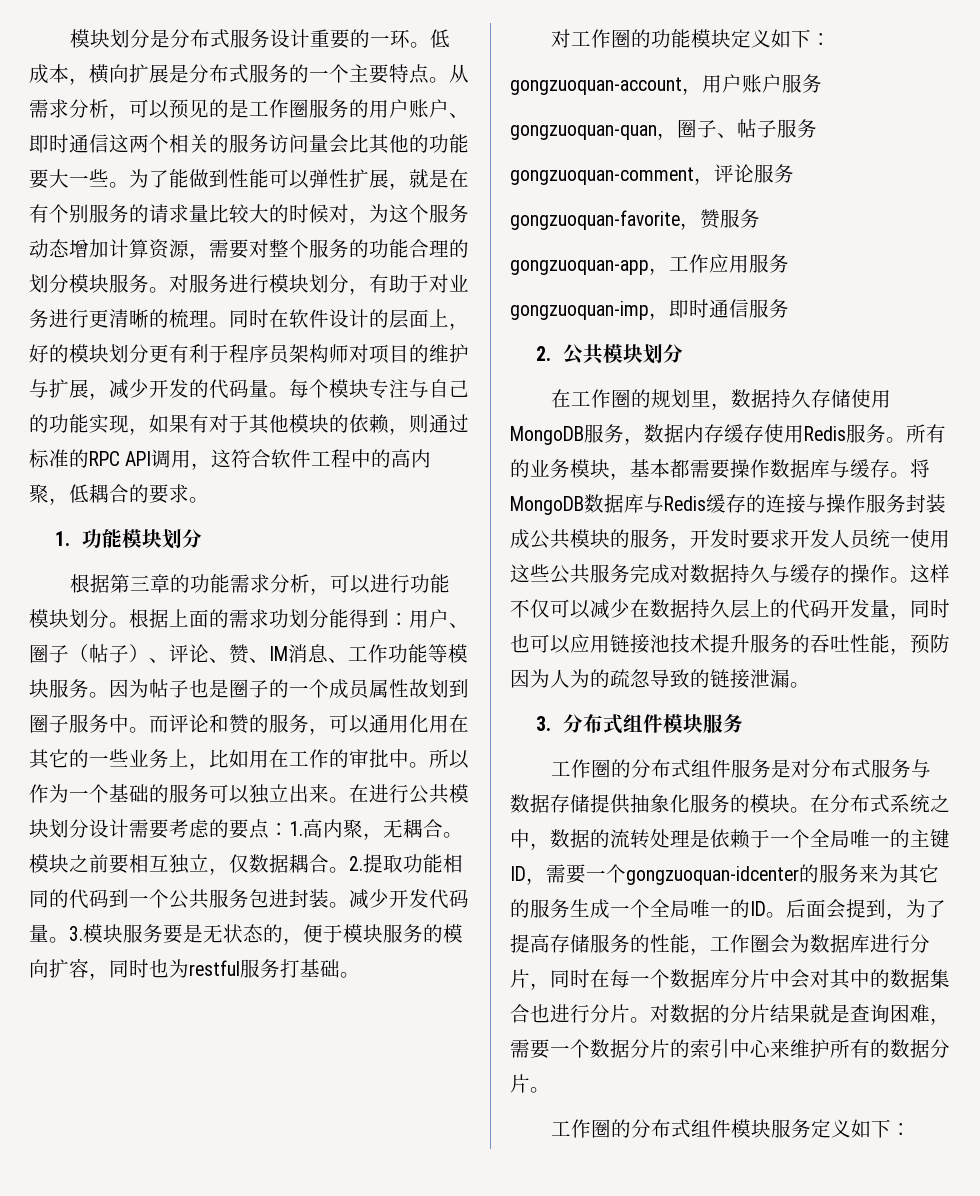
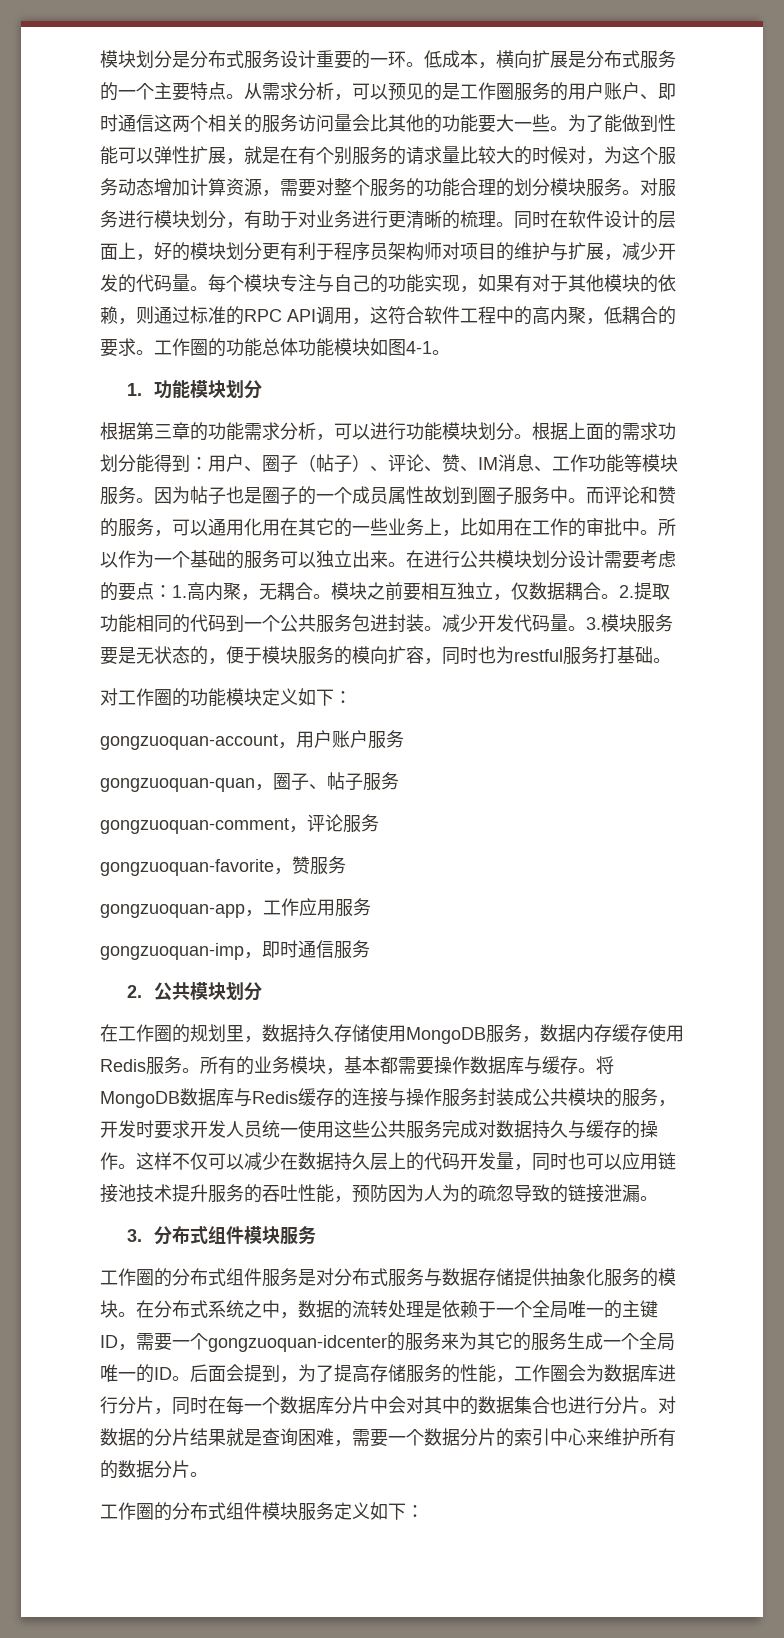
+ 工作圈的功能总体功能模块如图4-1。

